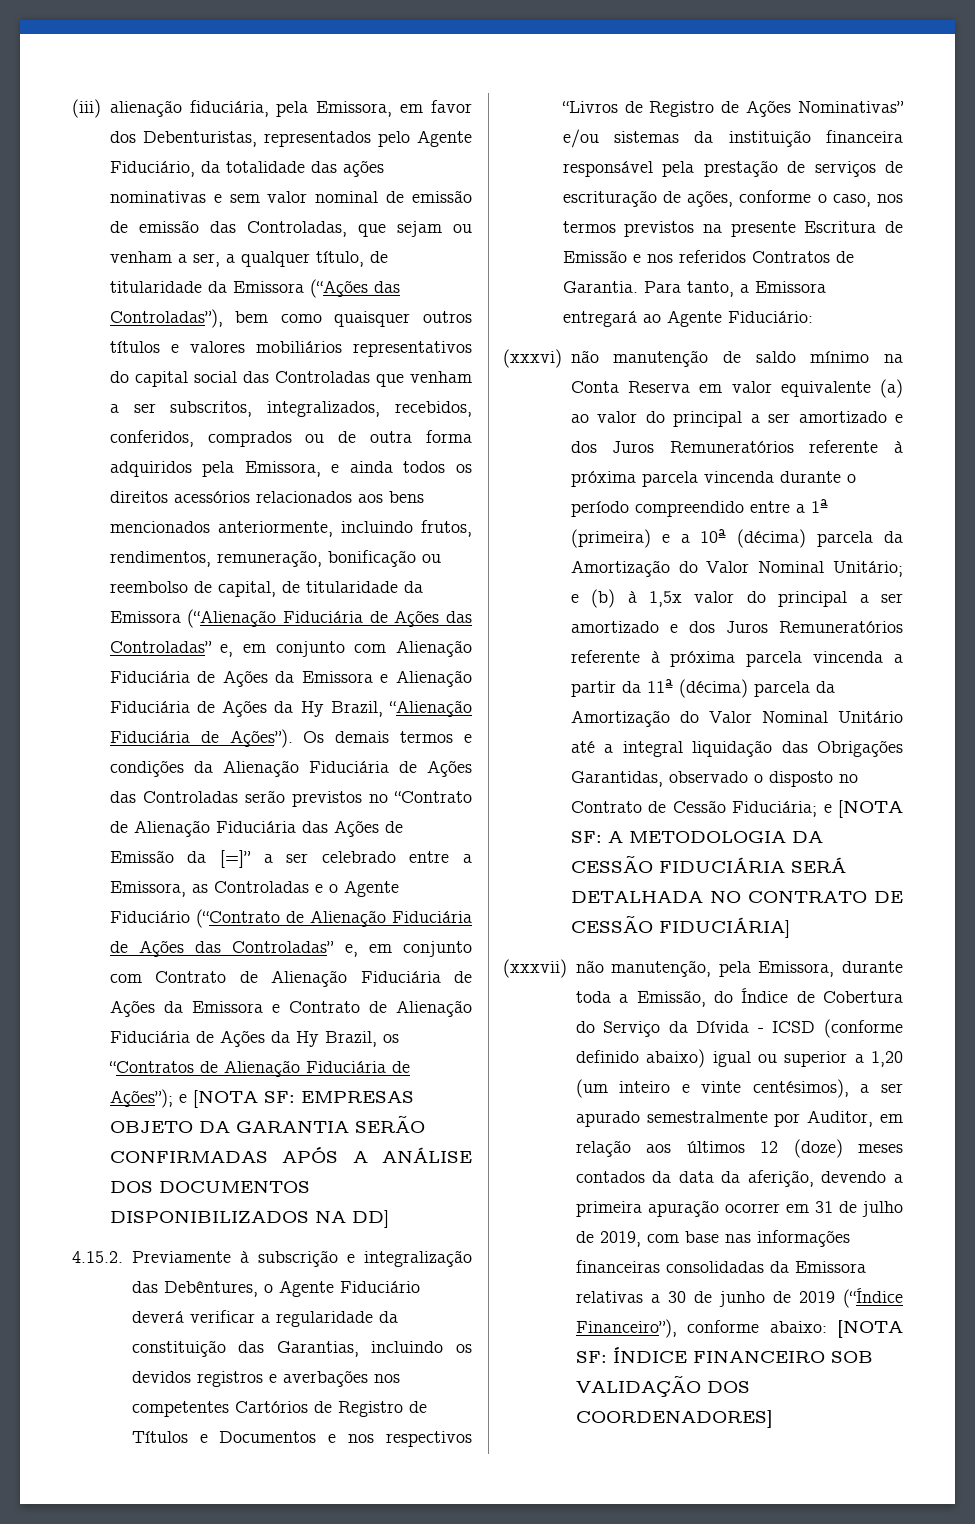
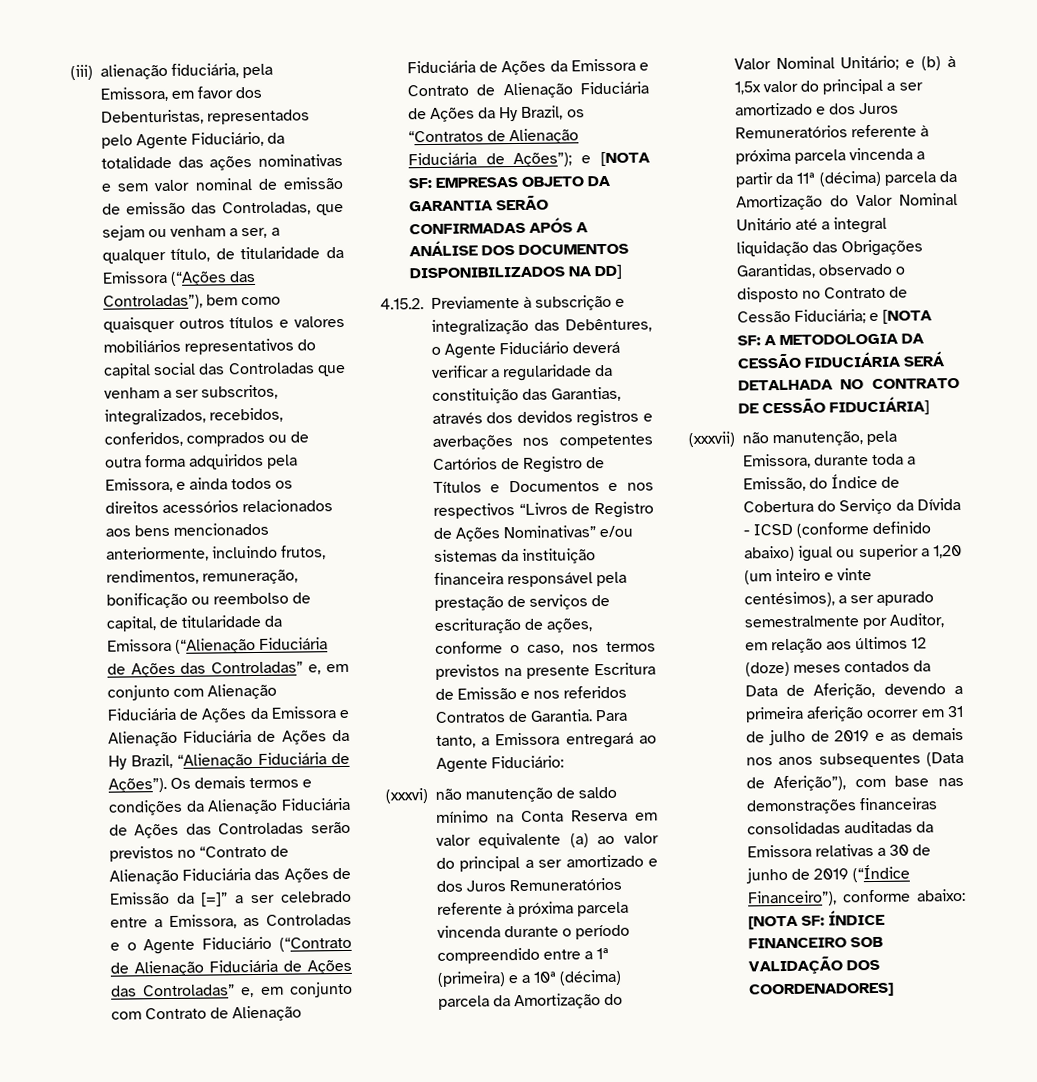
- 4.15.2. Previamente à subscrição e integralização das Debêntures, o Agente Fiduciário deverá verificar a regularidade da constituição das Garantias, incluindo os devidos registros e averbações nos competentes Cartórios de Registro de Títulos e Documentos e nos respectivos “Livros de Registro de Ações Nominativas” e/ou sistemas da instituição financeira responsável pela prestação de serviços de escrituração de ações, conforme o caso, nos termos previstos na presente Escritura de Emissão e nos referidos Contratos de Garantia.
+ 4.15.2. Previamente à subscrição e integralização das Debêntures, o Agente Fiduciário deverá verificar a regularidade da constituição das Garantias, através dos devidos registros e averbações nos competentes Cartórios de Registro de Títulos e Documentos e nos respectivos “Livros de Registro de Ações Nominativas” e/ou sistemas da instituição financeira responsável pela prestação de serviços de escrituração de ações, conforme o caso, nos termos previstos na presente Escritura de Emissão e nos referidos Contratos de Garantia.
- (xxxvii) não manutenção, pela Emissora, durante toda a Emissão, do Índice de Cobertura do Serviço da Dívida - ICSD (conforme definido abaixo) igual ou superior a 1,20 (um inteiro e vinte centésimos), a ser apurado semestralmente por Auditor, em relação aos últimos 12 (doze) meses contados da data da aferição, devendo a primeira apuração ocorrer em 31 de julho de 2019, com base nas informações financeiras consolidadas da Emissora relativas a 30 de junho de 2019 (“Índice Financeiro”), conforme abaixo:
+ (xxxvii) não manutenção, pela Emissora, durante toda a Emissão, do Índice de Cobertura do Serviço da Dívida - ICSD (conforme definido abaixo) igual ou superior a 1,20 (um inteiro e vinte centésimos), a ser apurado semestralmente por Auditor, em relação aos últimos 12 (doze) meses contados da Data de Aferição, devendo a primeira aferição ocorrer em 31 de julho de 2019 e as demais nos anos subsequentes (Data de Aferição”), com base nas demonstrações financeiras consolidadas auditadas da Emissora relativas a 30 de junho de 2019 (“Índice Financeiro”), conforme abaixo:

